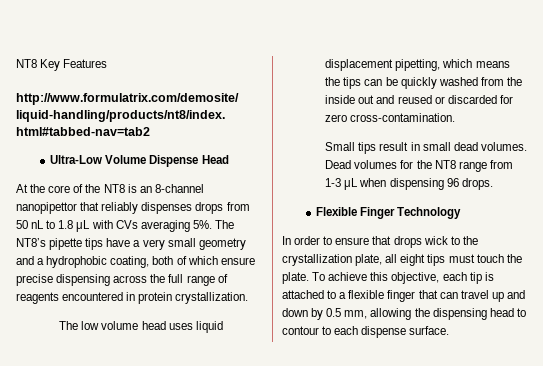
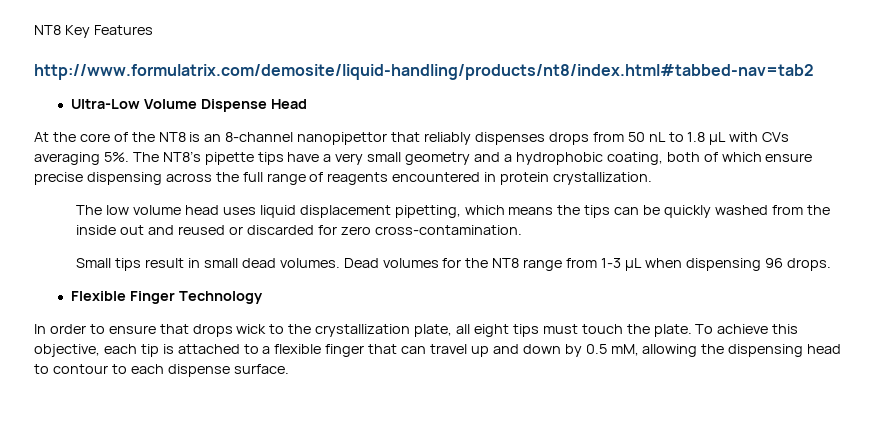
- To achieve this objective, each tip is attached to a flexible finger that can travel up and down by 0.5 mm, allowing the dispensing head to contour to each dispense surface.
+ To achieve this objective, each tip is attached to a flexible finger that can travel up and down by 0.5 mM, allowing the dispensing head to contour to each dispense surface.

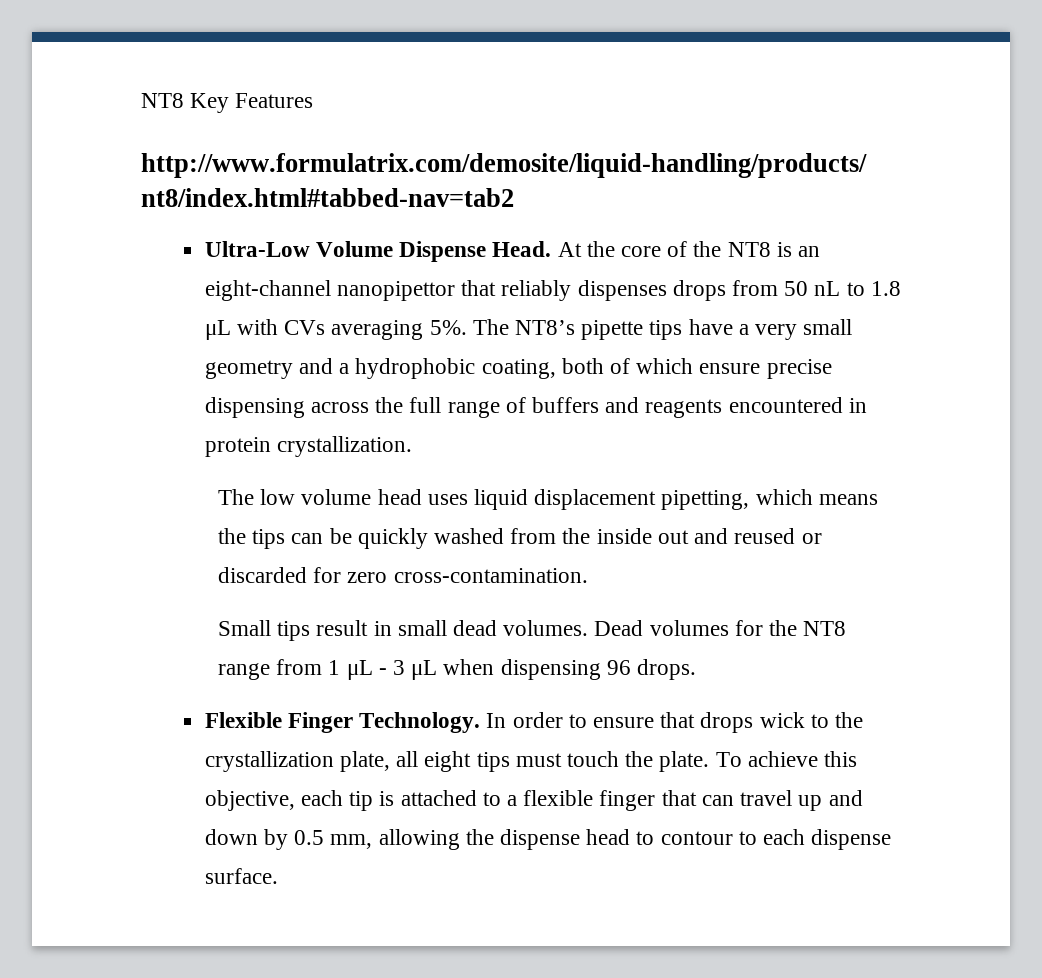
- Ultra-Low Volume Dispense Head
- At the core of the NT8 is an 8-channel nanopipettor that reliably dispenses drops from 50 nL to 1.8 μL with CVs averaging 5%.
+ Ultra-Low Volume Dispense Head. At the core of the NT8 is an eight-channel nanopipettor that reliably dispenses drops from 50 nL to 1.8 μL with CVs averaging 5%.
- The NT8’s pipette tips have a very small geometry and a hydrophobic coating, both of which ensure precise dispensing across the full range of reagents encountered in protein crystallization.
+ The NT8’s pipette tips have a very small geometry and a hydrophobic coating, both of which ensure precise dispensing across the full range of buffers and reagents encountered in protein crystallization.
- Dead volumes for the NT8 range from 1-3 μL when dispensing 96 drops.
+ Dead volumes for the NT8 range from 1 μL - 3 μL when dispensing 96 drops.
- Flexible Finger Technology
- In order to ensure that drops wick to the crystallization plate, all eight tips must touch the plate.
+ Flexible Finger Technology. In order to ensure that drops wick to the crystallization plate, all eight tips must touch the plate.
- To achieve this objective, each tip is attached to a flexible finger that can travel up and down by 0.5 mM, allowing the dispensing head to contour to each dispense surface.
+ To achieve this objective, each tip is attached to a flexible finger that can travel up and down by 0.5 mm, allowing the dispense head to contour to each dispense surface.

